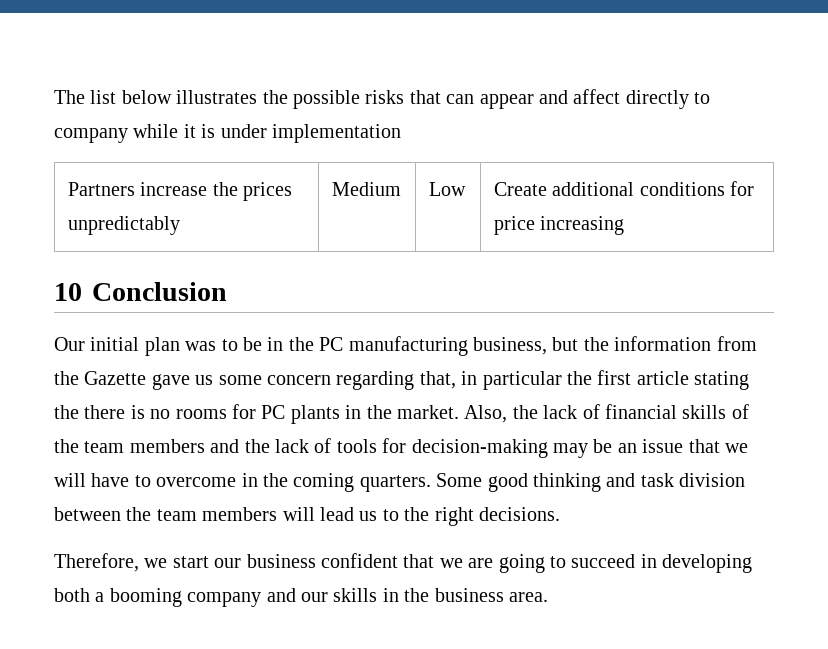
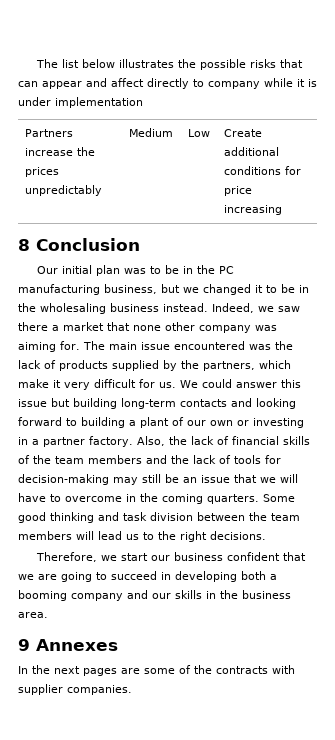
- 10 Conclusion
+ 8 Conclusion
- Our initial plan was to be in the PC manufacturing business, but the information from the Gazette gave us some concern regarding that, in particular the first article stating the there is no rooms for PC plants in the market.
+ Our initial plan was to be in the PC manufacturing business, but we changed it to be in the wholesaling business instead. Indeed, we saw there a market that none other company was aiming for. The main issue encountered was the lack of products supplied by the partners, which make it very difficult for us. We could answer this issue but building long-term contacts and looking forward to building a plant of our own or investing in a partner factory.
- Also, the lack of financial skills of the team members and the lack of tools for decision-making may be an issue that we will have to overcome in the coming quarters.
+ Also, the lack of financial skills of the team members and the lack of tools for decision-making may still be an issue that we will have to overcome in the coming quarters.
+ 9 Annexes
+ In the next pages are some of the contracts with supplier companies.

